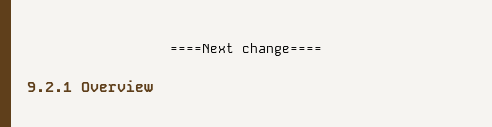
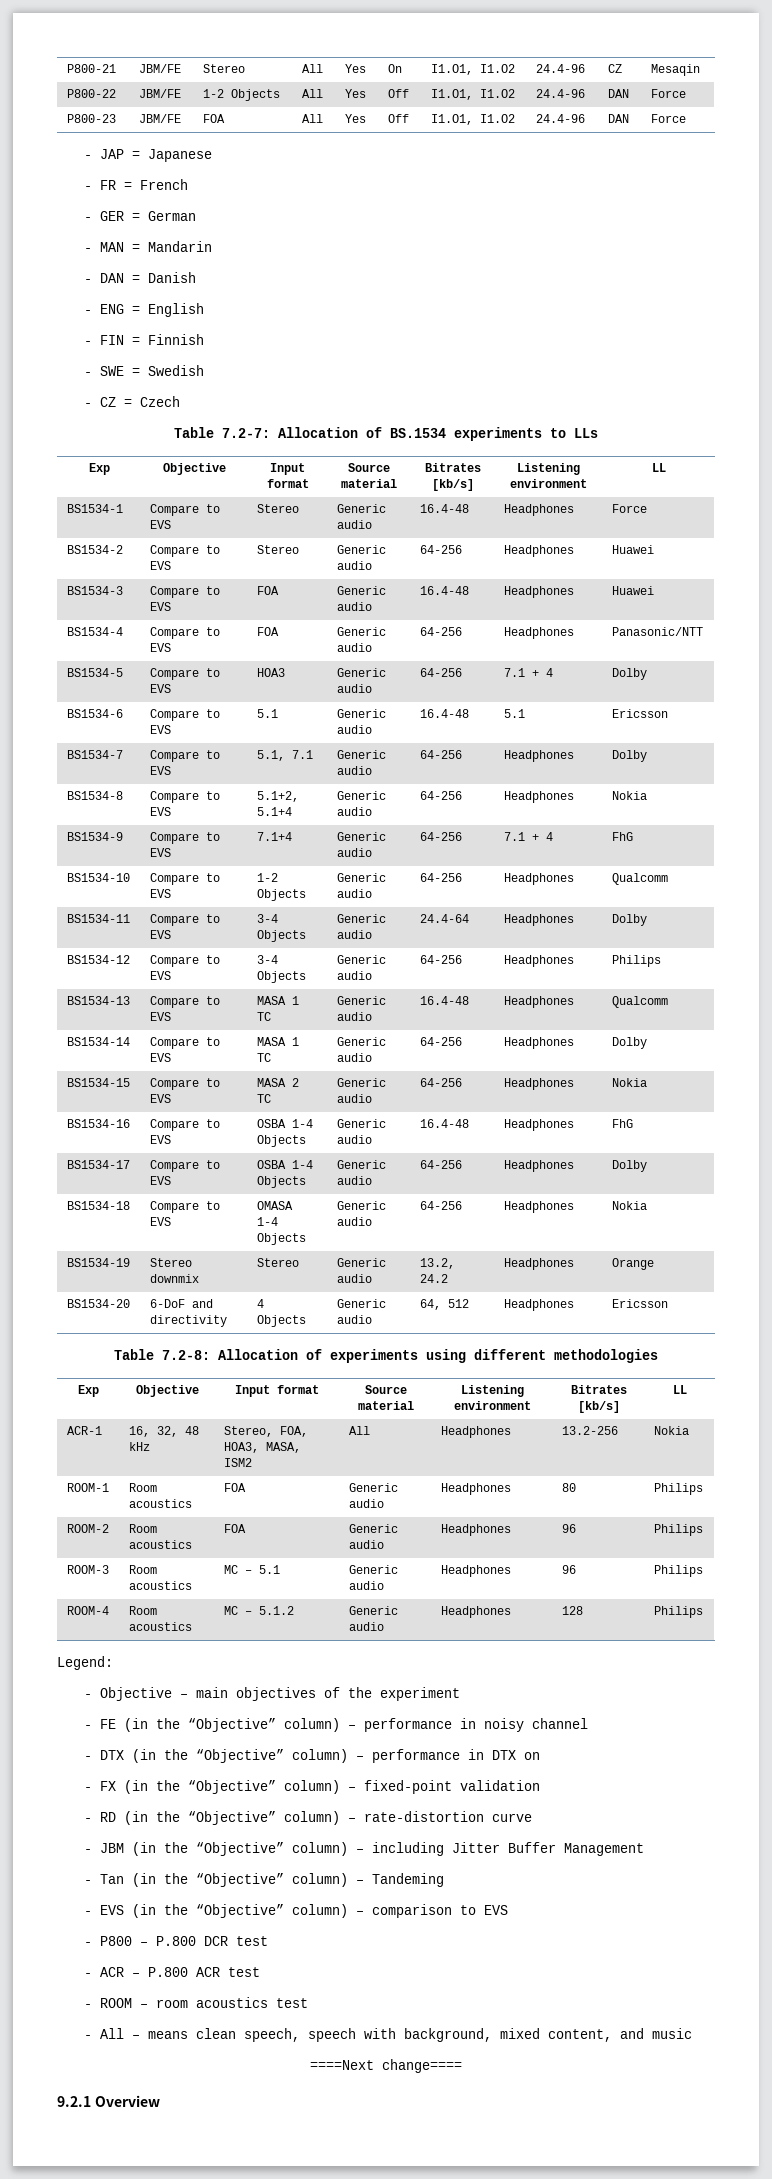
+ P800-21 | JBM/FE | Stereo | All | Yes | On | I1.O1, I1.O2 | 24.4-96 | CZ | Mesaqin
+ P800-22 | JBM/FE | 1-2 Objects | All | Yes | Off | I1.O1, I1.O2 | 24.4-96 | DAN | Force
+ P800-23 | JBM/FE | FOA | All | Yes | Off | I1.O1, I1.O2 | 24.4-96 | DAN | Force
+ - JAP = Japanese
+ - FR = French
+ - GER = German
+ - MAN = Mandarin
+ - DAN = Danish
+ - ENG = English
+ - FIN = Finnish
+ - SWE = Swedish
+ - CZ = Czech
+ Table 7.2-7: Allocation of BS.1534 experiments to LLs
+ Exp | Objective | Input format | Source material | Bitrates [kb/s] | Listening environment | LL
+ BS1534-1 | Compare to EVS | Stereo | Generic audio | 16.4-48 | Headphones | Force
+ BS1534-2 | Compare to EVS | Stereo | Generic audio | 64-256 | Headphones | Huawei
+ BS1534-3 | Compare to EVS | FOA | Generic audio | 16.4-48 | Headphones | Huawei
+ BS1534-4 | Compare to EVS | FOA | Generic audio | 64-256 | Headphones | Panasonic/NTT
+ BS1534-5 | Compare to EVS | HOA3 | Generic audio | 64-256 | 7.1 + 4 | Dolby
+ BS1534-6 | Compare to EVS | 5.1 | Generic audio | 16.4-48 | 5.1 | Ericsson
+ BS1534-7 | Compare to EVS | 5.1, 7.1 | Generic audio | 64-256 | Headphones | Dolby
+ BS1534-8 | Compare to EVS | 5.1+2, 5.1+4 | Generic audio | 64-256 | Headphones | Nokia
+ BS1534-9 | Compare to EVS | 7.1+4 | Generic audio | 64-256 | 7.1 + 4 | FhG
+ BS1534-10 | Compare to EVS | 1-2 Objects | Generic audio | 64-256 | Headphones | Qualcomm
+ BS1534-11 | Compare to EVS | 3-4 Objects | Generic audio | 24.4-64 | Headphones | Dolby
+ BS1534-12 | Compare to EVS | 3-4 Objects | Generic audio | 64-256 | Headphones | Philips
+ BS1534-13 | Compare to EVS | MASA 1 TC | Generic audio | 16.4-48 | Headphones | Qualcomm
+ BS1534-14 | Compare to EVS | MASA 1 TC | Generic audio | 64-256 | Headphones | Dolby
+ BS1534-15 | Compare to EVS | MASA 2 TC | Generic audio | 64-256 | Headphones | Nokia
+ BS1534-16 | Compare to EVS | OSBA 1-4 Objects | Generic audio | 16.4-48 | Headphones | FhG
+ BS1534-17 | Compare to EVS | OSBA 1-4 Objects | Generic audio | 64-256 | Headphones | Dolby
+ BS1534-18 | Compare to EVS | OMASA 1-4 Objects | Generic audio | 64-256 | Headphones | Nokia
+ BS1534-19 | Stereo downmix | Stereo | Generic audio | 13.2, 24.2 | Headphones | Orange
+ BS1534-20 | 6-DoF and directivity | 4 Objects | Generic audio | 64, 512 | Headphones | Ericsson
+ Table 7.2-8: Allocation of experiments using different methodologies
+ Exp | Objective | Input format | Source material | Listening environment | Bitrates [kb/s] | LL
+ ACR-1 | 16, 32, 48 kHz | Stereo, FOA, HOA3, MASA, ISM2 | All | Headphones | 13.2-256 | Nokia
+ ROOM-1 | Room acoustics | FOA | Generic audio | Headphones | 80 | Philips
+ ROOM-2 | Room acoustics | FOA | Generic audio | Headphones | 96 | Philips
+ ROOM-3 | Room acoustics | MC – 5.1 | Generic audio | Headphones | 96 | Philips
+ ROOM-4 | Room acoustics | MC – 5.1.2 | Generic audio | Headphones | 128 | Philips
+ Legend:
+ - Objective – main objectives of the experiment
+ - FE (in the “Objective” column) – performance in noisy channel
+ - DTX (in the “Objective” column) – performance in DTX on
+ - FX (in the “Objective” column) – fixed-point validation
+ - RD (in the “Objective” column) – rate-distortion curve
+ - JBM (in the “Objective” column) – including Jitter Buffer Management
+ - Tan (in the “Objective” column) – Tandeming
+ - EVS (in the “Objective” column) – comparison to EVS
+ - P800 – P.800 DCR test
+ - ACR – P.800 ACR test
+ - ROOM – room acoustics test
+ - All – means clean speech, speech with background, mixed content, and music

